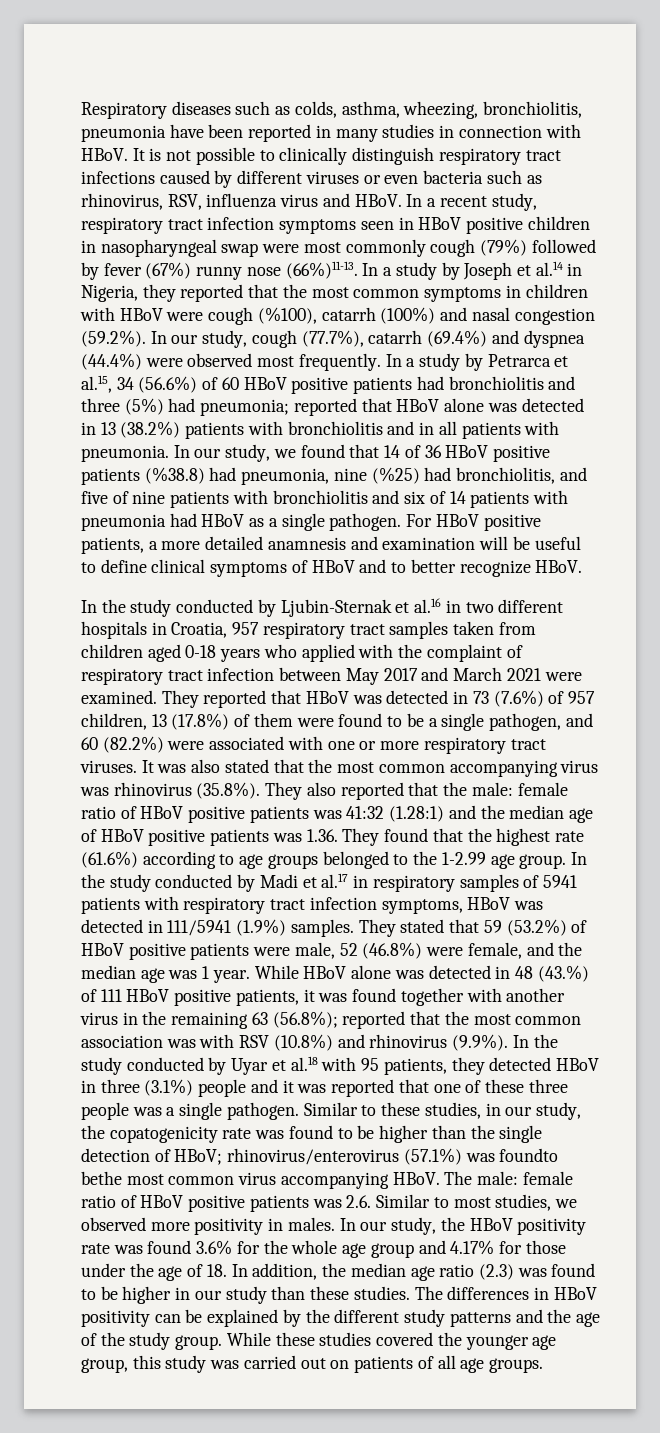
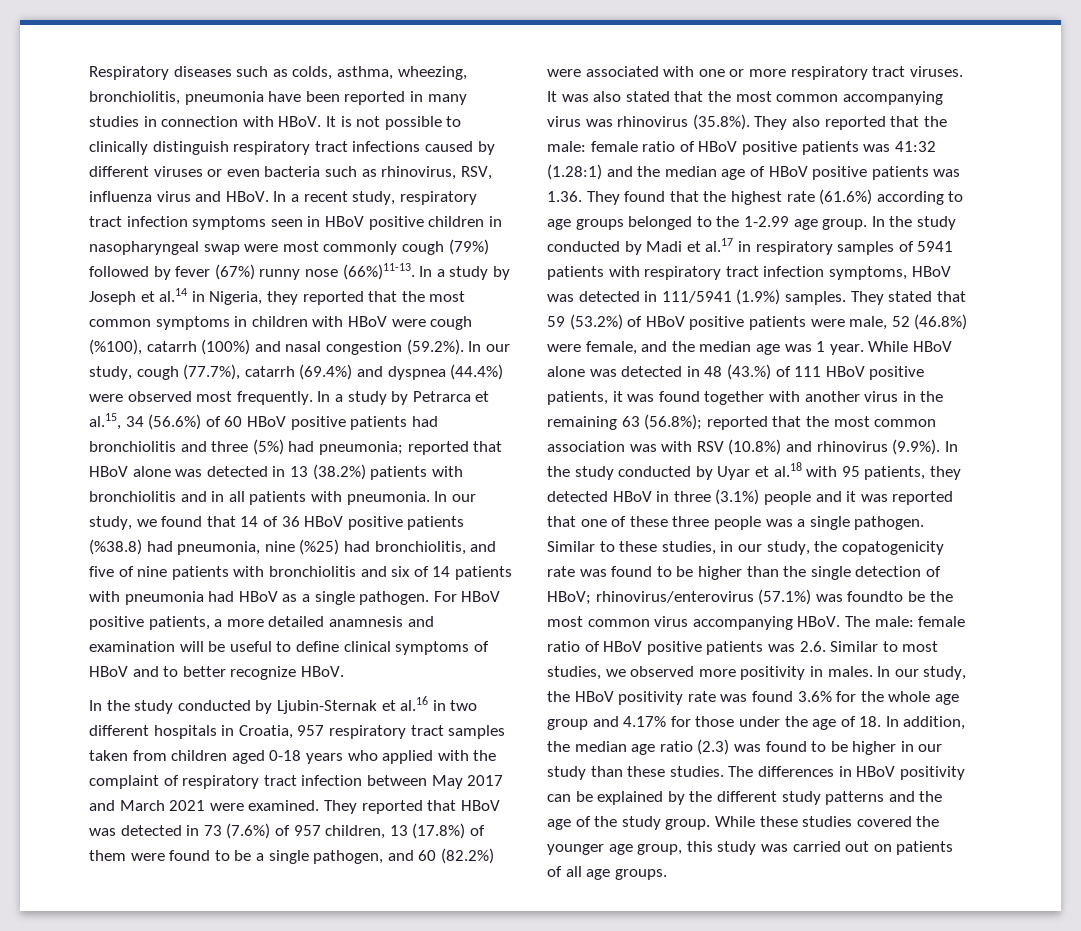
- Similar to these studies, in our study, the copatogenicity rate was found to be higher than the single detection of HBoV; rhinovirus/enterovirus (57.1%) was foundto bethe most common virus accompanying HBoV.
+ Similar to these studies, in our study, the copatogenicity rate was found to be higher than the single detection of HBoV; rhinovirus/enterovirus (57.1%) was foundto be the most common virus accompanying HBoV.

